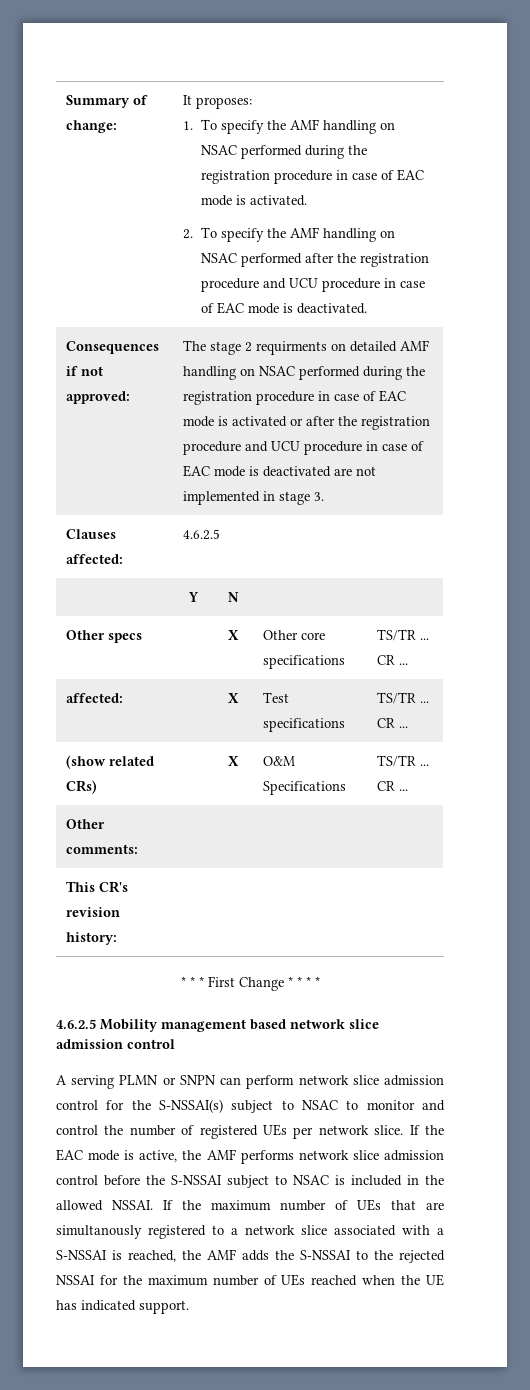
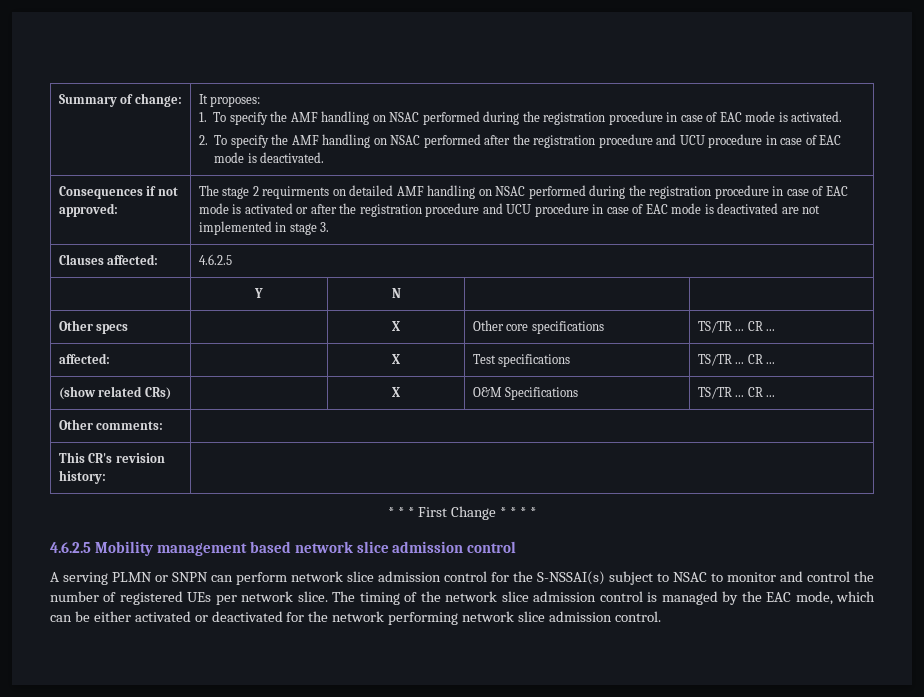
- If the EAC mode is active, the AMF performs network slice admission control before the S-NSSAI subject to NSAC is included in the allowed NSSAI. If the maximum number of UEs that are simultanously registered to a network slice associated with a S-NSSAI is reached, the AMF adds the S-NSSAI to the rejected NSSAI for the maximum number of UEs reached when the UE has indicated support.
+ The timing of the network slice admission control is managed by the EAC mode, which can be either activated or deactivated for the network performing network slice admission control.

